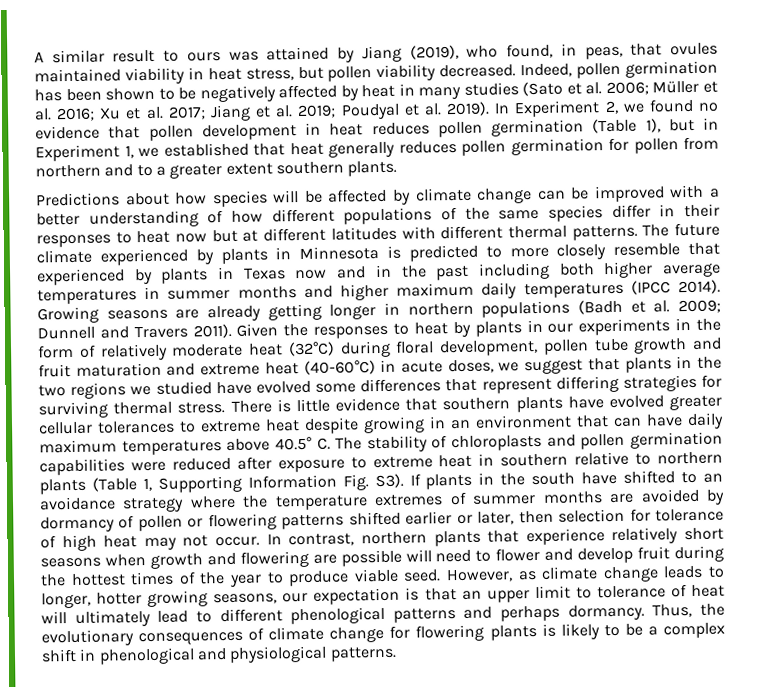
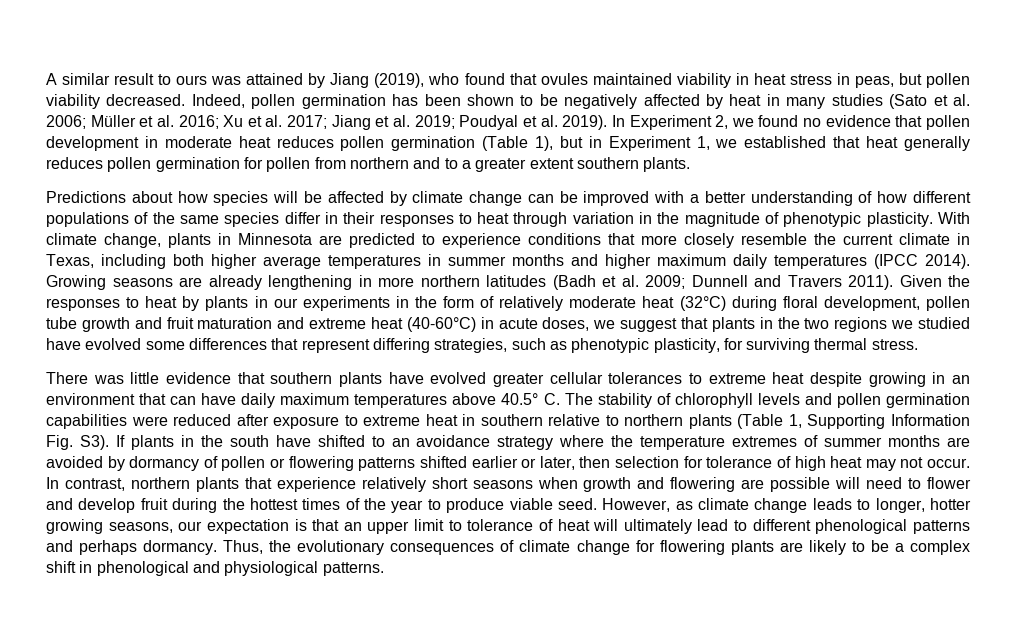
- A similar result to ours was attained by Jiang (2019), who found, in peas, that ovules maintained viability in heat stress, but pollen viability decreased.
+ A similar result to ours was attained by Jiang (2019), who found that ovules maintained viability in heat stress in peas, but pollen viability decreased.
- In Experiment 2, we found no evidence that pollen development in heat reduces pollen germination (Table 1), but in Experiment 1, we established that heat generally reduces pollen germination for pollen from northern and to a greater extent southern plants.
+ In Experiment 2, we found no evidence that pollen development in moderate heat reduces pollen germination (Table 1), but in Experiment 1, we established that heat generally reduces pollen germination for pollen from northern and to a greater extent southern plants.
- Predictions about how species will be affected by climate change can be improved with a better understanding of how different populations of the same species differ in their responses to heat now but at different latitudes with different thermal patterns. The future climate experienced by plants in Minnesota is predicted to more closely resemble that experienced by plants in Texas now and in the past including both higher average temperatures in summer months and higher maximum daily temperatures (IPCC 2014).
+ Predictions about how species will be affected by climate change can be improved with a better understanding of how different populations of the same species differ in their responses to heat through variation in the magnitude of phenotypic plasticity. With climate change, plants in Minnesota are predicted to experience conditions that more closely resemble the current climate in Texas, including both higher average temperatures in summer months and higher maximum daily temperatures (IPCC 2014).
- Growing seasons are already getting longer in northern populations (Badh et al. 2009; Dunnell and Travers 2011).
+ Growing seasons are already lengthening in more northern latitudes (Badh et al. 2009; Dunnell and Travers 2011).
- Given the responses to heat by plants in our experiments in the form of relatively moderate heat (32°C) during floral development, pollen tube growth and fruit maturation and extreme heat (40-60°C) in acute doses, we suggest that plants in the two regions we studied have evolved some differences that represent differing strategies for surviving thermal stress. There is little evidence that southern plants have evolved greater cellular tolerances to extreme heat despite growing in an environment that can have daily maximum temperatures above 40.5° C. The stability of chloroplasts and pollen germination capabilities were reduced after exposure to extreme heat in southern relative to northern plants (Table 1, Supporting Information Fig. S3). If plants in the south have shifted to an avoidance strategy where the temperature extremes of summer months are avoided by dormancy of pollen or flowering patterns shifted earlier or later, then selection for tolerance of high heat may not occur.
+ Given the responses to heat by plants in our experiments in the form of relatively moderate heat (32°C) during floral development, pollen tube growth and fruit maturation and extreme heat (40-60°C) in acute doses, we suggest that plants in the two regions we studied have evolved some differences that represent differing strategies, such as phenotypic plasticity, for surviving thermal stress.
+ There was little evidence that southern plants have evolved greater cellular tolerances to extreme heat despite growing in an environment that can have daily maximum temperatures above 40.5° C. The stability of chlorophyll levels and pollen germination capabilities were reduced after exposure to extreme heat in southern relative to northern plants (Table 1, Supporting Information Fig. S3). If plants in the south have shifted to an avoidance strategy where the temperature extremes of summer months are avoided by dormancy of pollen or flowering patterns shifted earlier or later, then selection for tolerance of high heat may not occur.
- Thus, the evolutionary consequences of climate change for flowering plants is likely to be a complex shift in phenological and physiological patterns.
+ Thus, the evolutionary consequences of climate change for flowering plants are likely to be a complex shift in phenological and physiological patterns.

